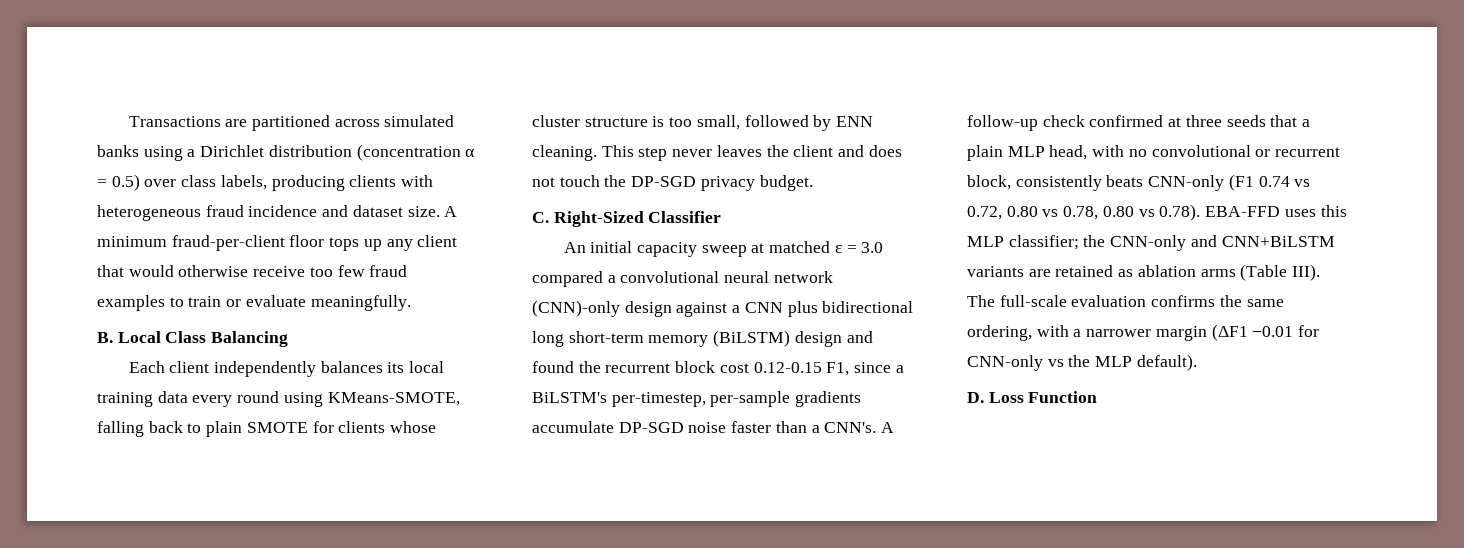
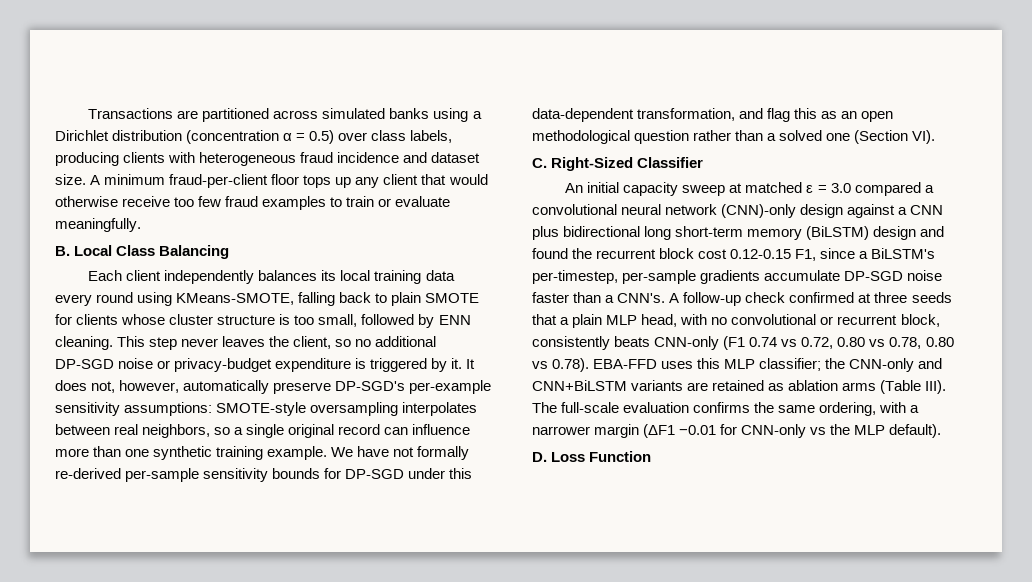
- This step never leaves the client and does not touch the DP-SGD privacy budget.
+ This step never leaves the client, so no additional DP-SGD noise or privacy-budget expenditure is triggered by it. It does not, however, automatically preserve DP-SGD's per-example sensitivity assumptions: SMOTE-style oversampling interpolates between real neighbors, so a single original record can influence more than one synthetic training example. We have not formally re-derived per-sample sensitivity bounds for DP-SGD under this data-dependent transformation, and flag this as an open methodological question rather than a solved one (Section VI).

